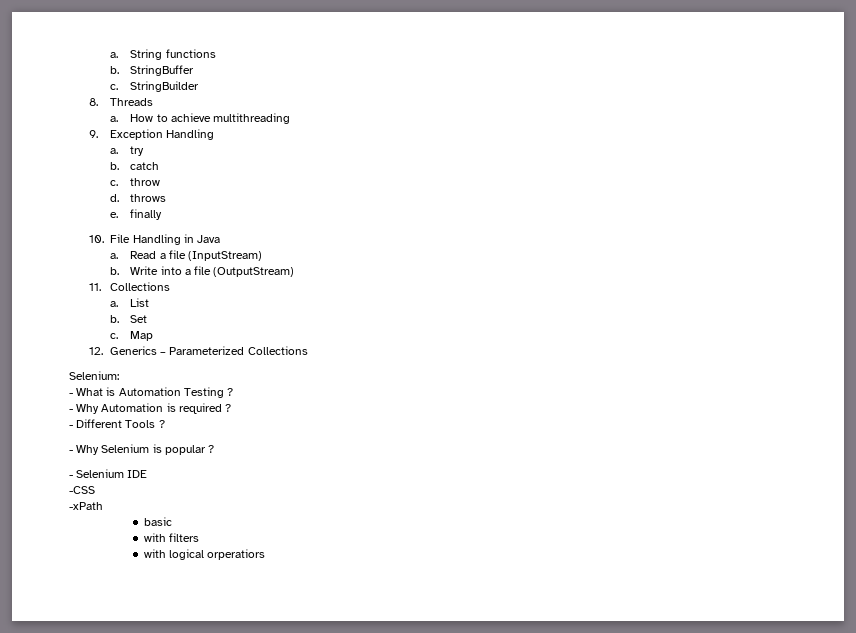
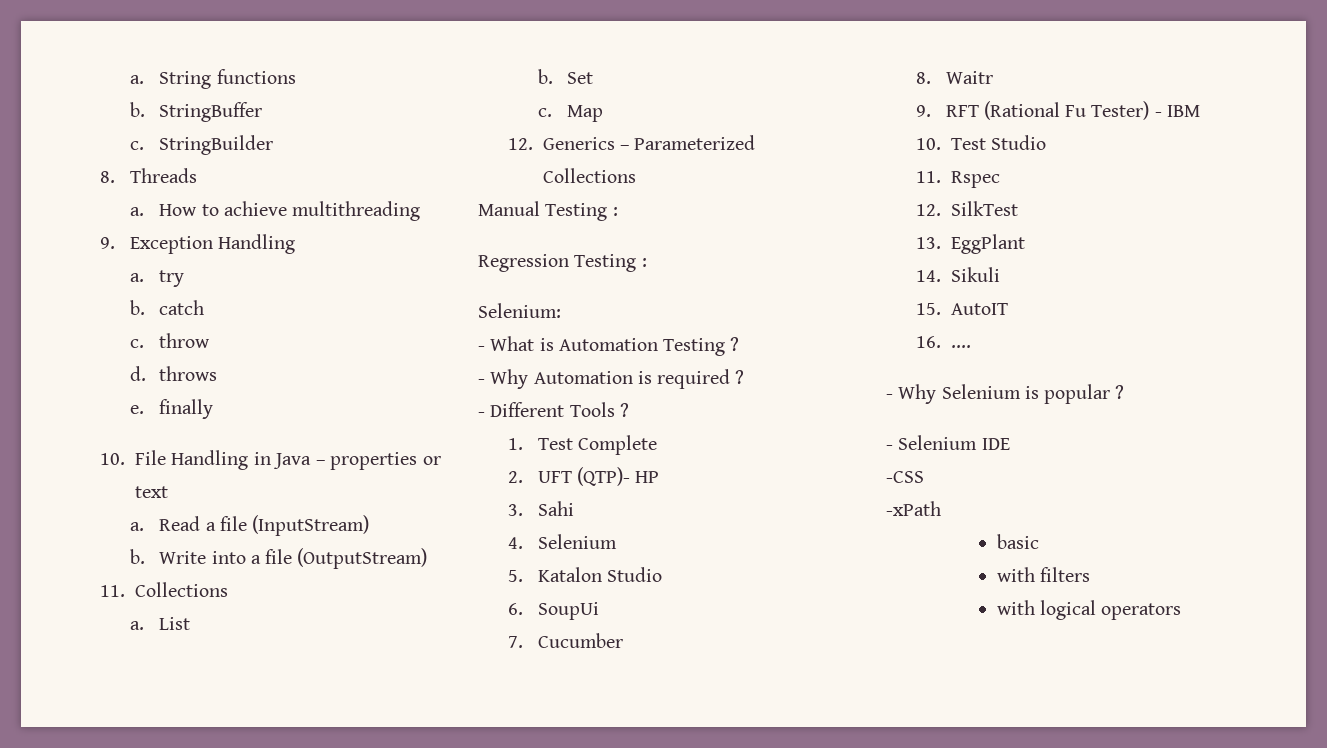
- 10. File Handling in Java
+ 10. File Handling in Java – properties or text
+ Manual Testing :
+ Regression Testing :
+ 1. Test Complete
+ 2. UFT (QTP)- HP
+ 3. Sahi
+ 4. Selenium
+ 5. Katalon Studio
+ 6. SoupUi
+ 7. Cucumber
+ 8. Waitr
+ 9. RFT (Rational Fu Tester) - IBM
+ 10. Test Studio
+ 11. Rspec
+ 12. SilkTest
+ 13. EggPlant
+ 14. Sikuli
+ 15. AutoIT
+ 16. ....
- with logical orperatiors
+ with logical operators

